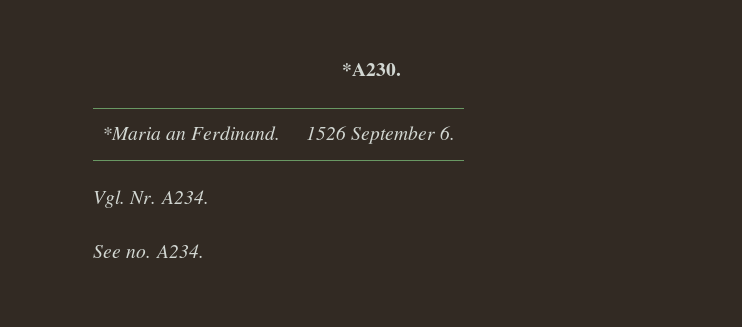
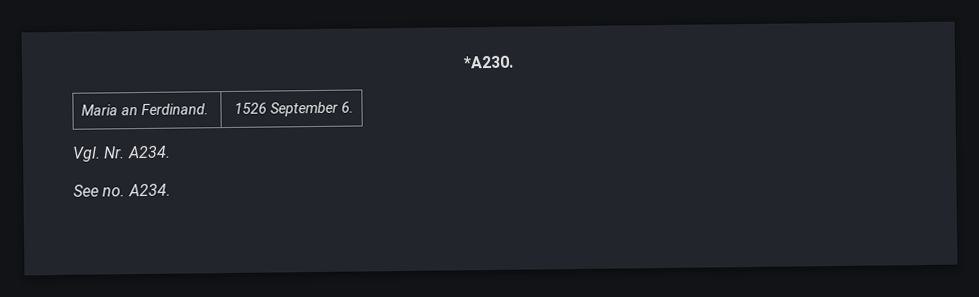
- *Maria an Ferdinand. | 1526 September 6.
+ Maria an Ferdinand. | 1526 September 6.

